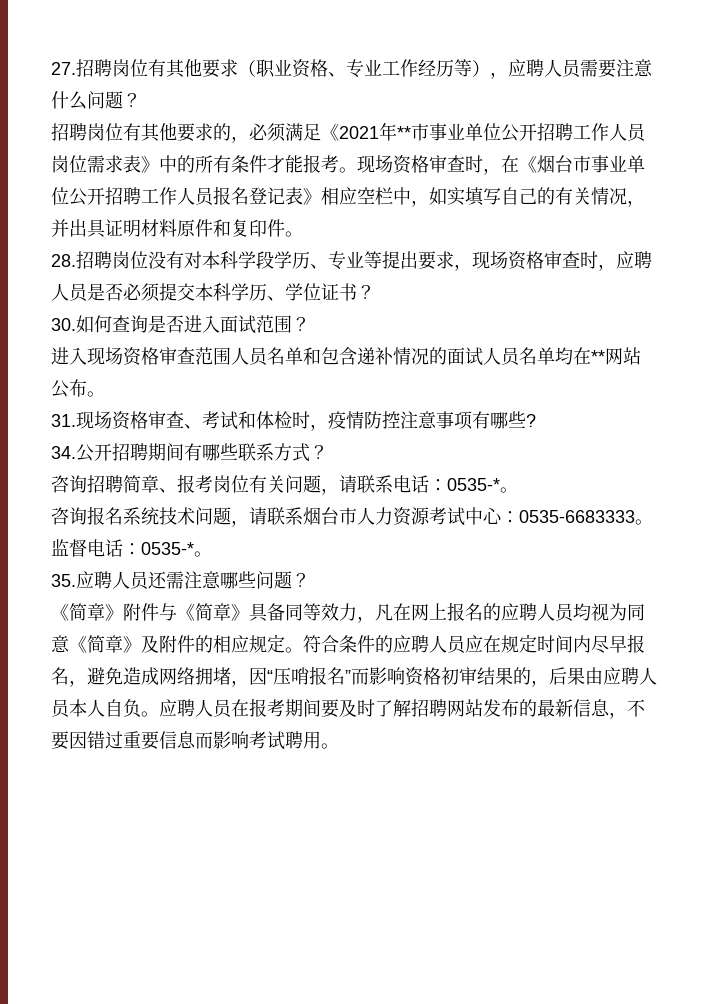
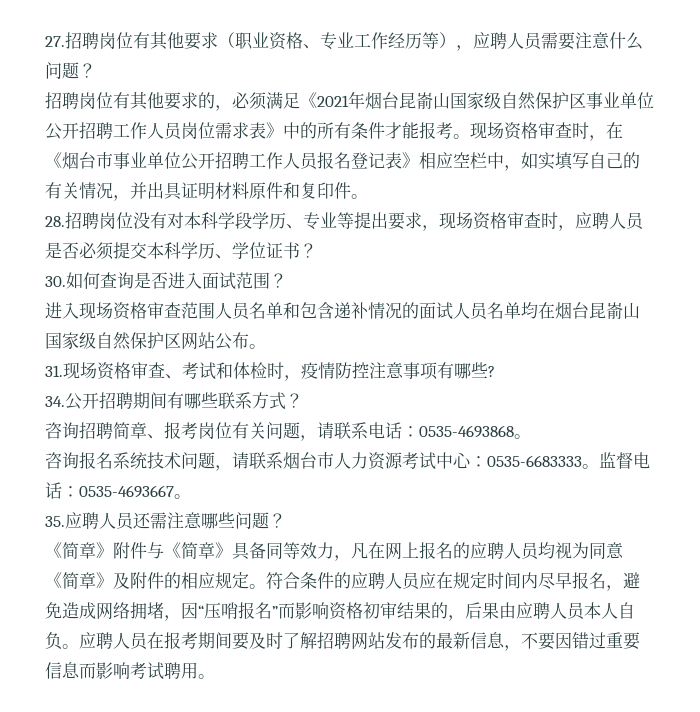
- 招聘岗位有其他要求的，必须满足《2021年**市事业单位公开招聘工作人员岗位需求表》中的所有条件才能报考。
+ 招聘岗位有其他要求的，必须满足《2021年烟台昆嵛山国家级自然保护区事业单位公开招聘工作人员岗位需求表》中的所有条件才能报考。
- 进入现场资格审查范围人员名单和包含递补情况的面试人员名单均在**网站公布。
+ 进入现场资格审查范围人员名单和包含递补情况的面试人员名单均在烟台昆嵛山国家级自然保护区网站公布。
- 咨询招聘简章、报考岗位有关问题，请联系电话：0535-*。
+ 咨询招聘简章、报考岗位有关问题，请联系电话：0535-4693868。
- 监督电话：0535-*。
+ 监督电话：0535-4693667。

